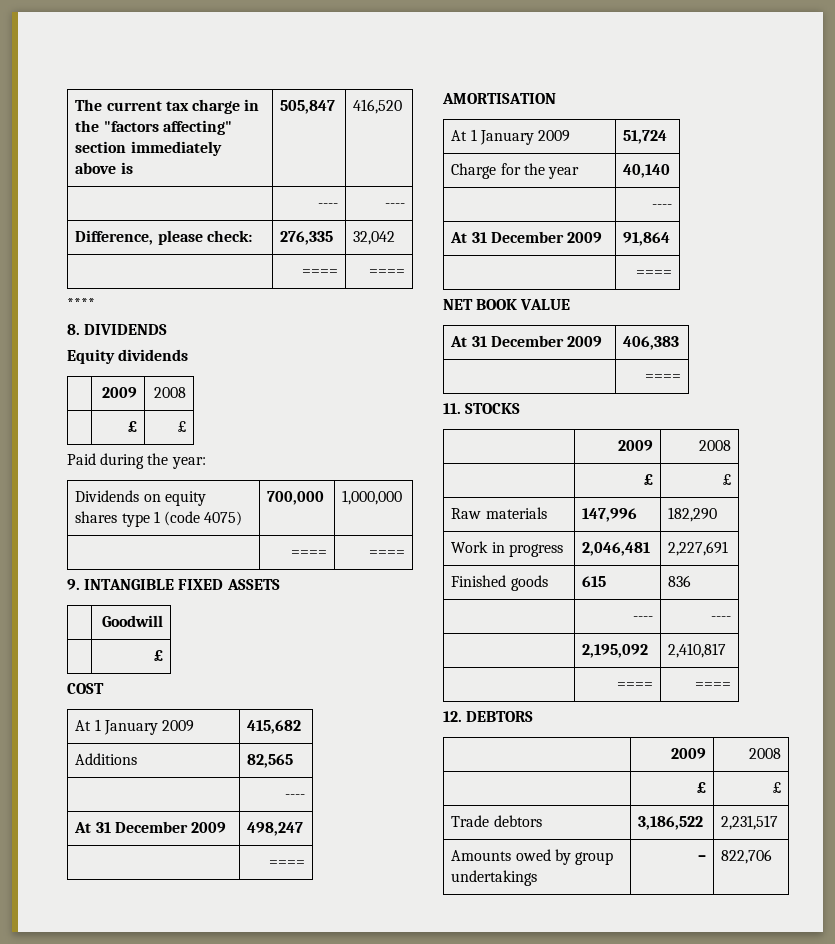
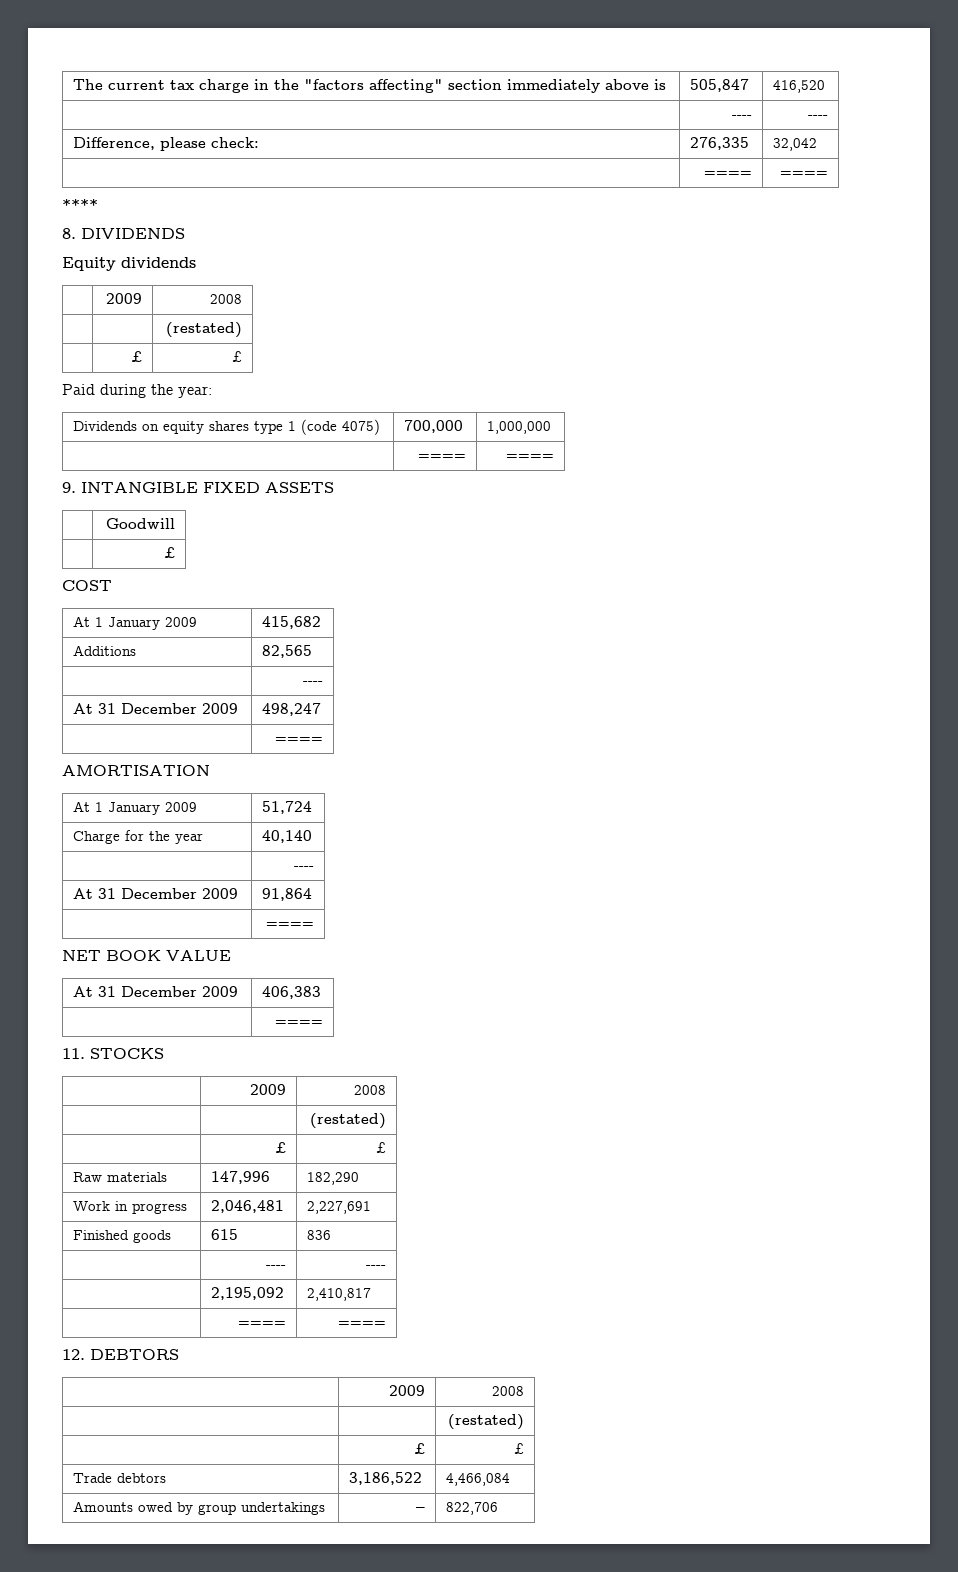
  Equity dividends
  | 2009 | 2008
+ | | (restated)
  11. STOCKS
  | 2009 | 2008
+ | | (restated)
  12. DEBTORS
  | 2009 | 2008
+ | | (restated)
- Trade debtors | 3,186,522 | 2,231,517
+ Trade debtors | 3,186,522 | 4,466,084

